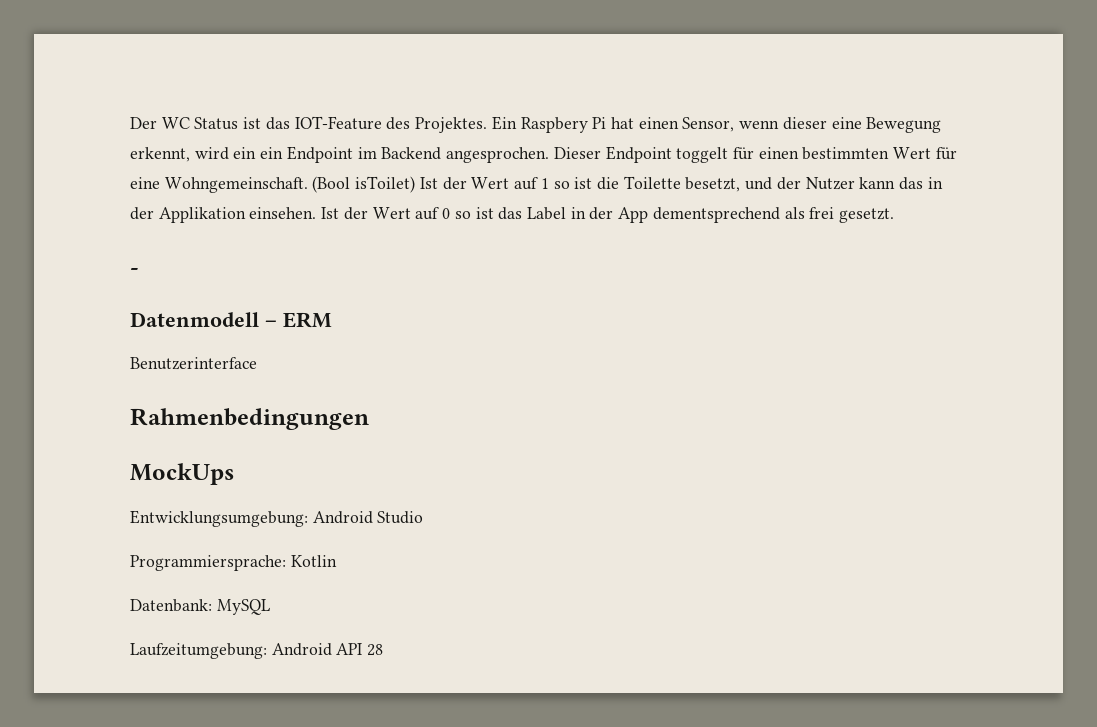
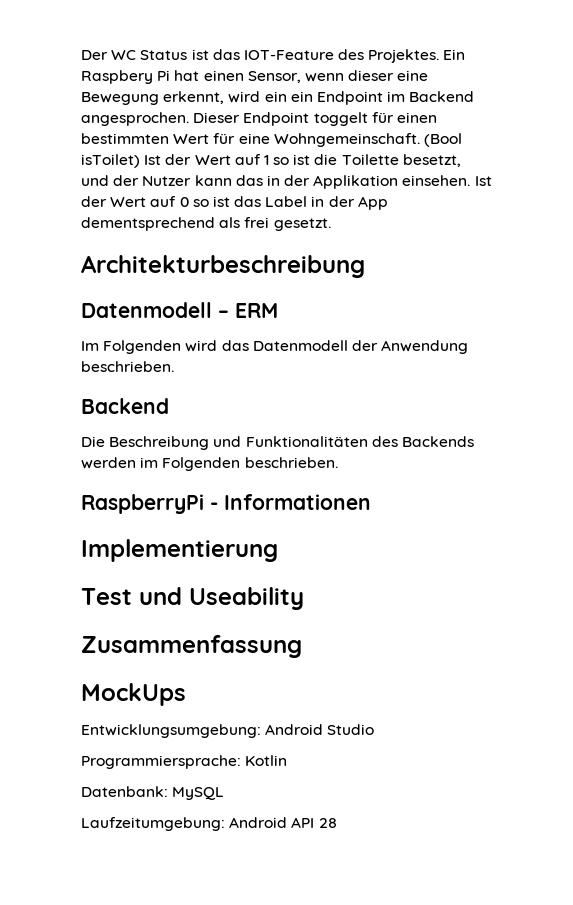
  Ist der Wert auf 0 so ist das Label in der App dementsprechend als frei gesetzt.
- -
+ Architekturbeschreibung
- Benutzerinterface
- Rahmenbedingungen
+ Im Folgenden wird das Datenmodell der Anwendung beschrieben.
+ Backend
+ Die Beschreibung und Funktionalitäten des Backends werden im Folgenden beschrieben.
+ RaspberryPi - Informationen
+ Implementierung
+ Test und Useability
+ Zusammenfassung

